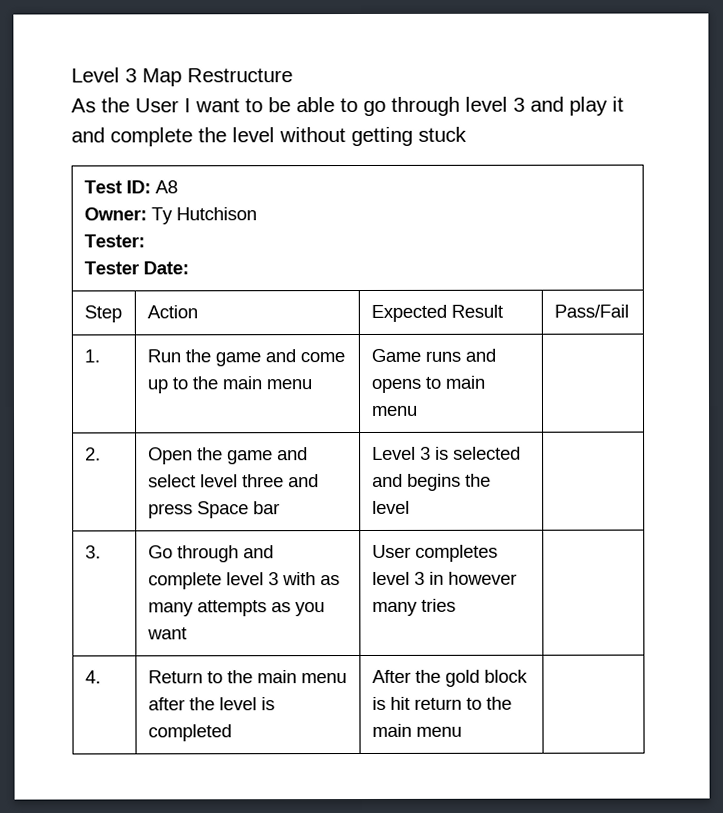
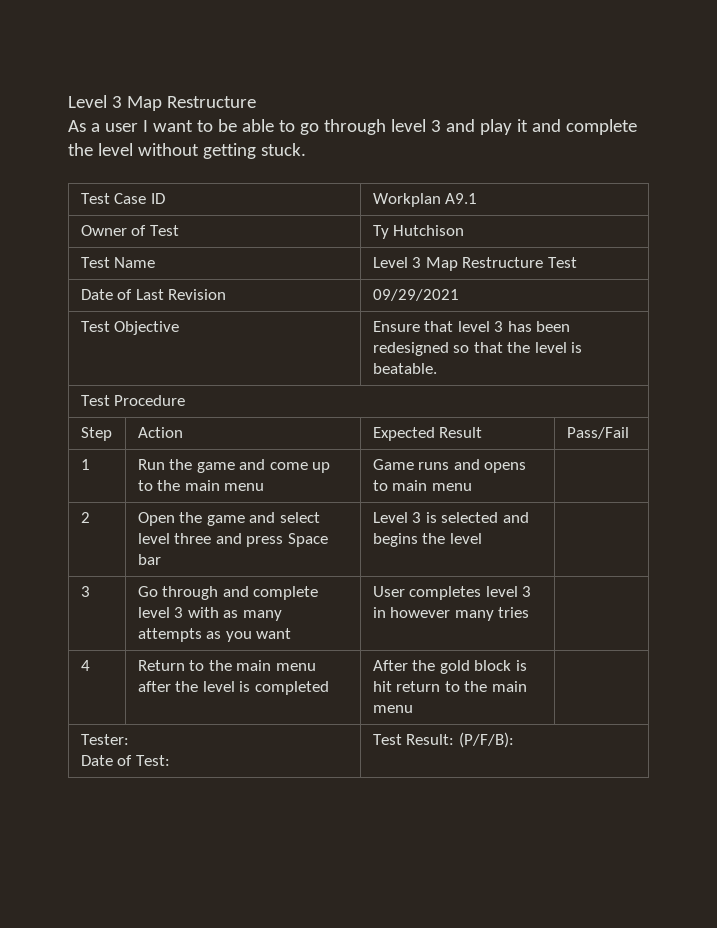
- As the User I want to be able to go through level 3 and play it and complete the level without getting stuck
- Test ID: A8
- Owner: Ty Hutchison
- Tester:
- Tester Date:
+ As a user I want to be able to go through level 3 and play it and complete the level without getting stuck.
+ Test Case ID | Workplan A9.1
+ Owner of Test | Ty Hutchison
+ Test Name | Level 3 Map Restructure Test
+ Date of Last Revision | 09/29/2021
+ Test Objective | Ensure that level 3 has been redesigned so that the level is beatable.
+ Test Procedure
- 1. | Run the game and come up to the main menu | Game runs and opens to main menu |
+ 1 | Run the game and come up to the main menu | Game runs and opens to main menu |
- 2. | Open the game and select level three and press Space bar | Level 3 is selected and begins the level |
+ 2 | Open the game and select level three and press Space bar | Level 3 is selected and begins the level |
- 3. | Go through and complete level 3 with as many attempts as you want | User completes level 3 in however many tries |
+ 3 | Go through and complete level 3 with as many attempts as you want | User completes level 3 in however many tries |
- 4. | Return to the main menu after the level is completed | After the gold block is hit return to the main menu |
+ 4 | Return to the main menu after the level is completed | After the gold block is hit return to the main menu |
+ Tester:
+ Date of Test: | Test Result: (P/F/B):

